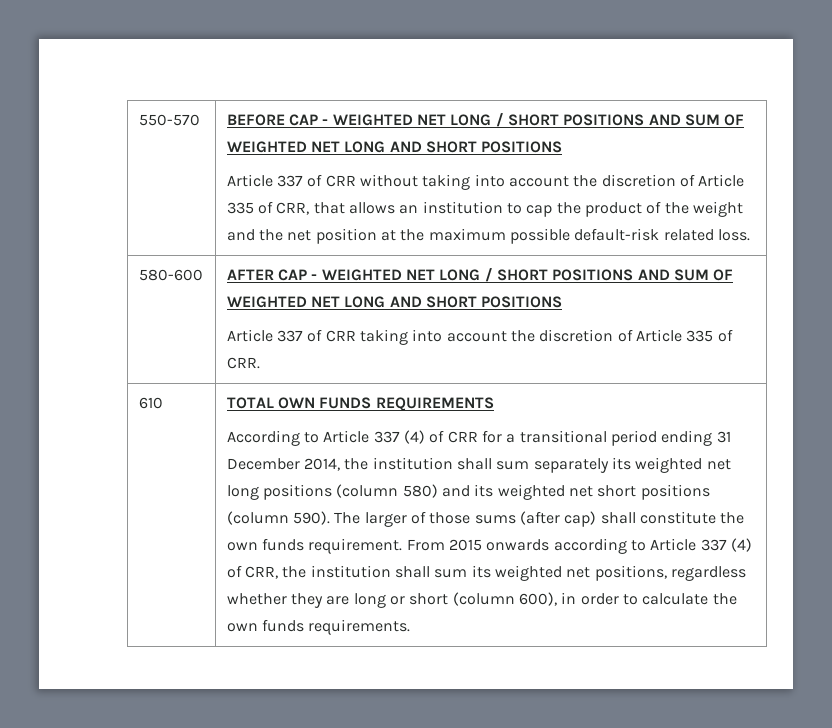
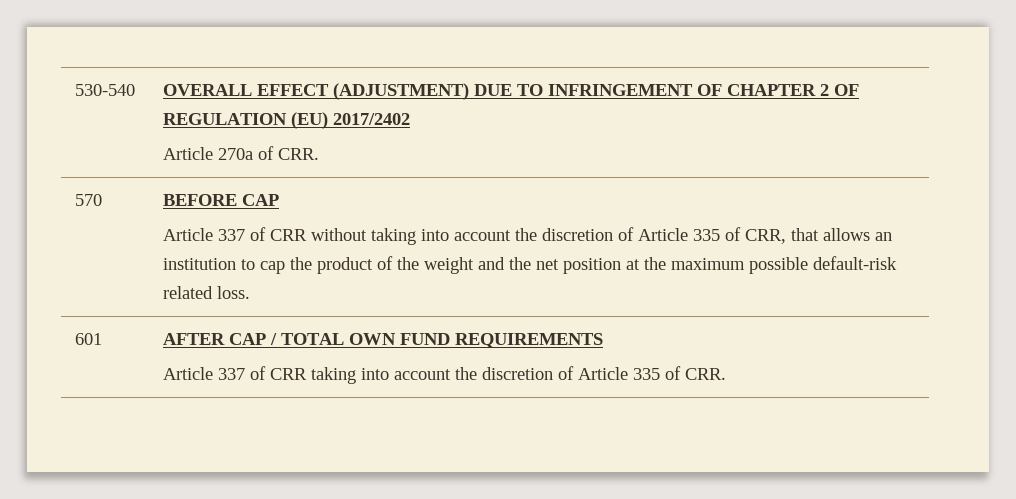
- 550-570 | BEFORE CAP - WEIGHTED NET LONG / SHORT POSITIONS AND SUM OF WEIGHTED NET LONG AND SHORT POSITIONS
+ 530-540 | OVERALL EFFECT (ADJUSTMENT) DUE TO INFRINGEMENT OF CHAPTER 2 OF REGULATION (EU) 2017/2402
+ Article 270a of CRR.
+ 570 | BEFORE CAP
- 580-600 | AFTER CAP - WEIGHTED NET LONG / SHORT POSITIONS AND SUM OF WEIGHTED NET LONG AND SHORT POSITIONS
+ 601 | AFTER CAP / TOTAL OWN FUND REQUIREMENTS
- 610 | TOTAL OWN FUNDS REQUIREMENTS
- According to Article 337 (4) of CRR for a transitional period ending 31 December 2014, the institution shall sum separately its weighted net long positions (column 580) and its weighted net short positions (column 590). The larger of those sums (after cap) shall constitute the own funds requirement. From 2015 onwards according to Article 337 (4) of CRR, the institution shall sum its weighted net positions, regardless whether they are long or short (column 600), in order to calculate the own funds requirements.

